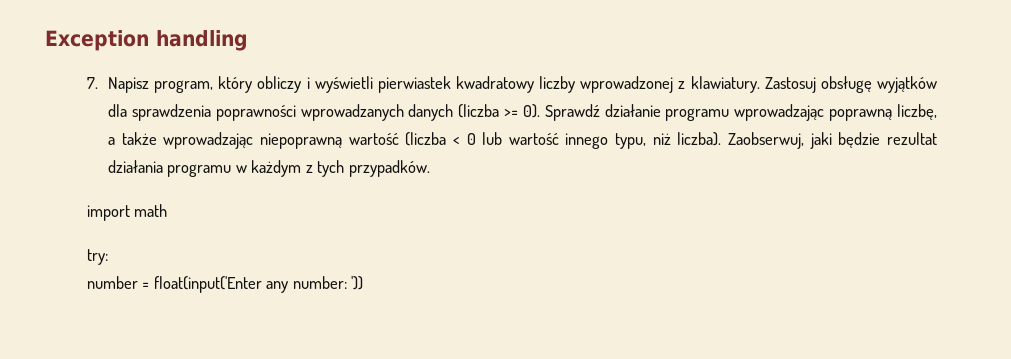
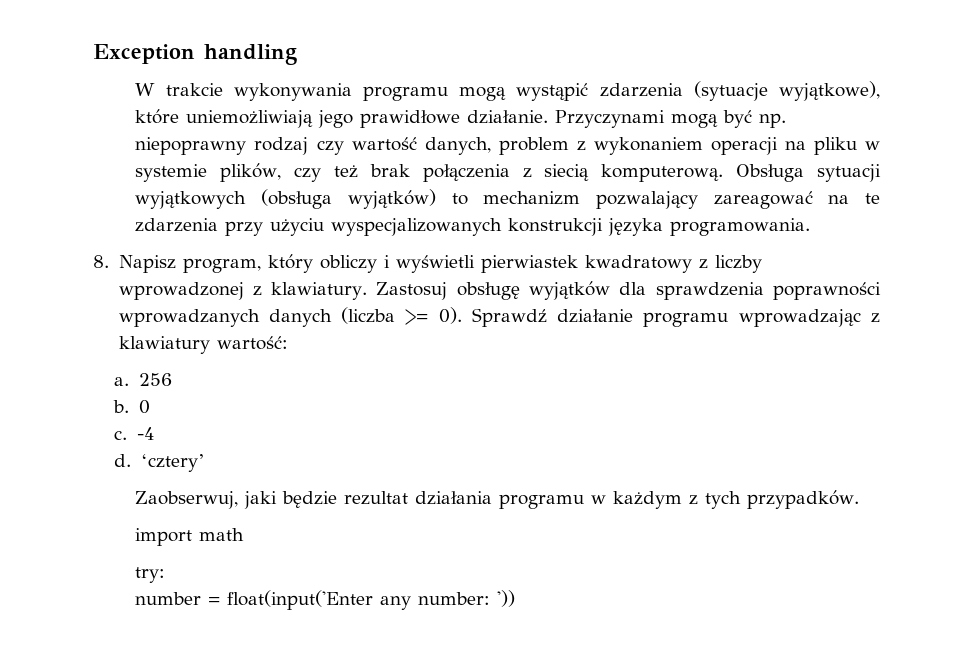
- 7. Napisz program, który obliczy i wyświetli pierwiastek kwadratowy liczby wprowadzonej z klawiatury.
+ W trakcie wykonywania programu mogą wystąpić zdarzenia (sytuacje wyjątkowe), które uniemożliwiają jego prawidłowe działanie. Przyczynami mogą być np. niepoprawny rodzaj czy wartość danych, problem z wykonaniem operacji na pliku w systemie plików, czy też brak połączenia z siecią komputerową. Obsługa sytuacji wyjątkowych (obsługa wyjątków) to mechanizm pozwalający zareagować na te zdarzenia przy użyciu wyspecjalizowanych konstrukcji języka programowania.
+ 8. Napisz program, który obliczy i wyświetli pierwiastek kwadratowy z liczby wprowadzonej z klawiatury.
- Sprawdź działanie programu wprowadzając poprawną liczbę, a także wprowadzając niepoprawną wartość (liczba < 0 lub wartość innego typu, niż liczba). Zaobserwuj, jaki będzie rezultat działania programu w każdym z tych przypadków.
+ Sprawdź działanie programu wprowadzając z klawiatury wartość:
+ a. 256
+ b. 0
+ c. -4
+ d. ‘cztery’
+ Zaobserwuj, jaki będzie rezultat działania programu w każdym z tych przypadków.

